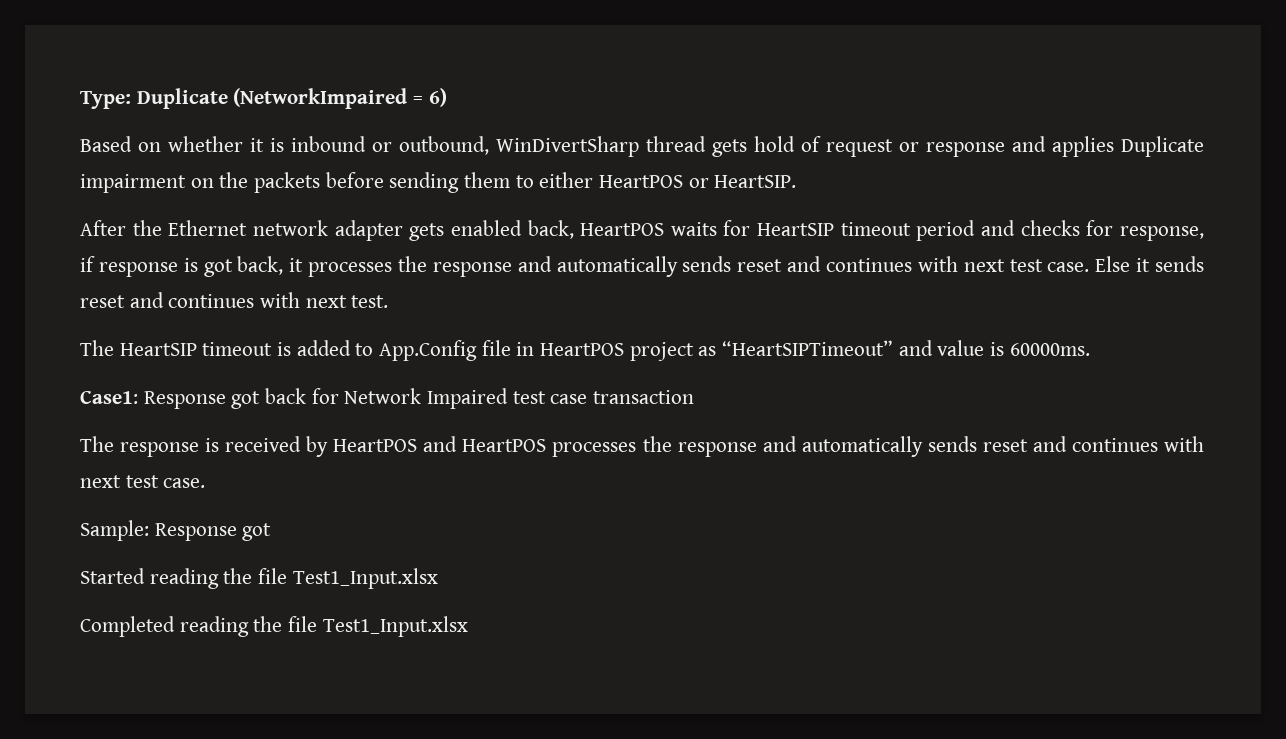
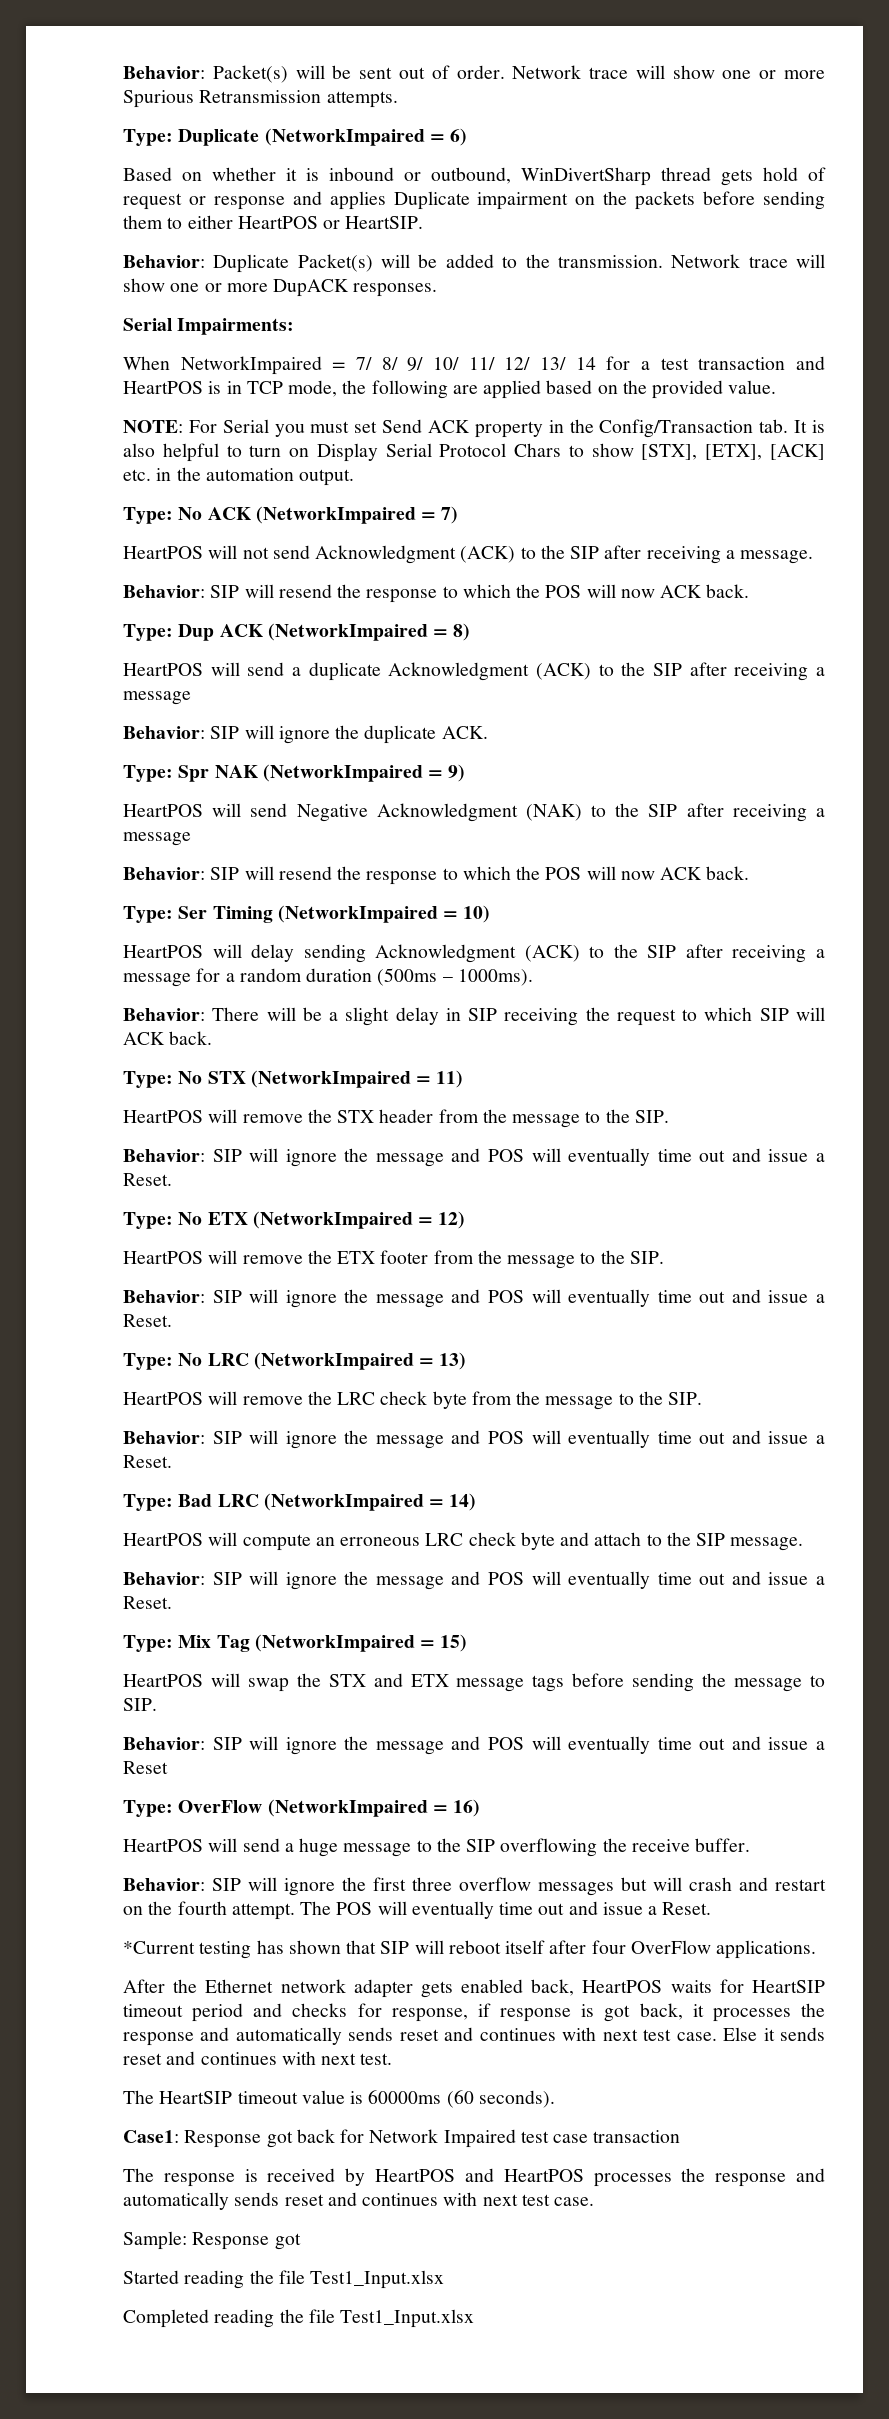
+ Behavior: Packet(s) will be sent out of order. Network trace will show one or more Spurious Retransmission attempts.
+ Behavior: Duplicate Packet(s) will be added to the transmission. Network trace will show one or more DupACK responses.
+ Serial Impairments:
+ When NetworkImpaired = 7/ 8/ 9/ 10/ 11/ 12/ 13/ 14 for a test transaction and HeartPOS is in TCP mode, the following are applied based on the provided value.
+ NOTE: For Serial you must set Send ACK property in the Config/Transaction tab. It is also helpful to turn on Display Serial Protocol Chars to show [STX], [ETX], [ACK] etc. in the automation output.
+ Type: No ACK (NetworkImpaired = 7)
+ HeartPOS will not send Acknowledgment (ACK) to the SIP after receiving a message.
+ Behavior: SIP will resend the response to which the POS will now ACK back.
+ Type: Dup ACK (NetworkImpaired = 8)
+ HeartPOS will send a duplicate Acknowledgment (ACK) to the SIP after receiving a message
+ Behavior: SIP will ignore the duplicate ACK.
+ Type: Spr NAK (NetworkImpaired = 9)
+ HeartPOS will send Negative Acknowledgment (NAK) to the SIP after receiving a message
+ Behavior: SIP will resend the response to which the POS will now ACK back.
+ Type: Ser Timing (NetworkImpaired = 10)
+ HeartPOS will delay sending Acknowledgment (ACK) to the SIP after receiving a message for a random duration (500ms – 1000ms).
+ Behavior: There will be a slight delay in SIP receiving the request to which SIP will ACK back.
+ Type: No STX (NetworkImpaired = 11)
+ HeartPOS will remove the STX header from the message to the SIP.
+ Behavior: SIP will ignore the message and POS will eventually time out and issue a Reset.
+ Type: No ETX (NetworkImpaired = 12)
+ HeartPOS will remove the ETX footer from the message to the SIP.
+ Behavior: SIP will ignore the message and POS will eventually time out and issue a Reset.
+ Type: No LRC (NetworkImpaired = 13)
+ HeartPOS will remove the LRC check byte from the message to the SIP.
+ Behavior: SIP will ignore the message and POS will eventually time out and issue a Reset.
+ Type: Bad LRC (NetworkImpaired = 14)
+ HeartPOS will compute an erroneous LRC check byte and attach to the SIP message.
+ Behavior: SIP will ignore the message and POS will eventually time out and issue a Reset.
+ Type: Mix Tag (NetworkImpaired = 15)
+ HeartPOS will swap the STX and ETX message tags before sending the message to SIP.
+ Behavior: SIP will ignore the message and POS will eventually time out and issue a Reset
+ Type: OverFlow (NetworkImpaired = 16)
+ HeartPOS will send a huge message to the SIP overflowing the receive buffer.
+ Behavior: SIP will ignore the first three overflow messages but will crash and restart on the fourth attempt. The POS will eventually time out and issue a Reset.
+ *Current testing has shown that SIP will reboot itself after four OverFlow applications.
- The HeartSIP timeout is added to App.Config file in HeartPOS project as “HeartSIPTimeout” and value is 60000ms.
+ The HeartSIP timeout value is 60000ms (60 seconds).

